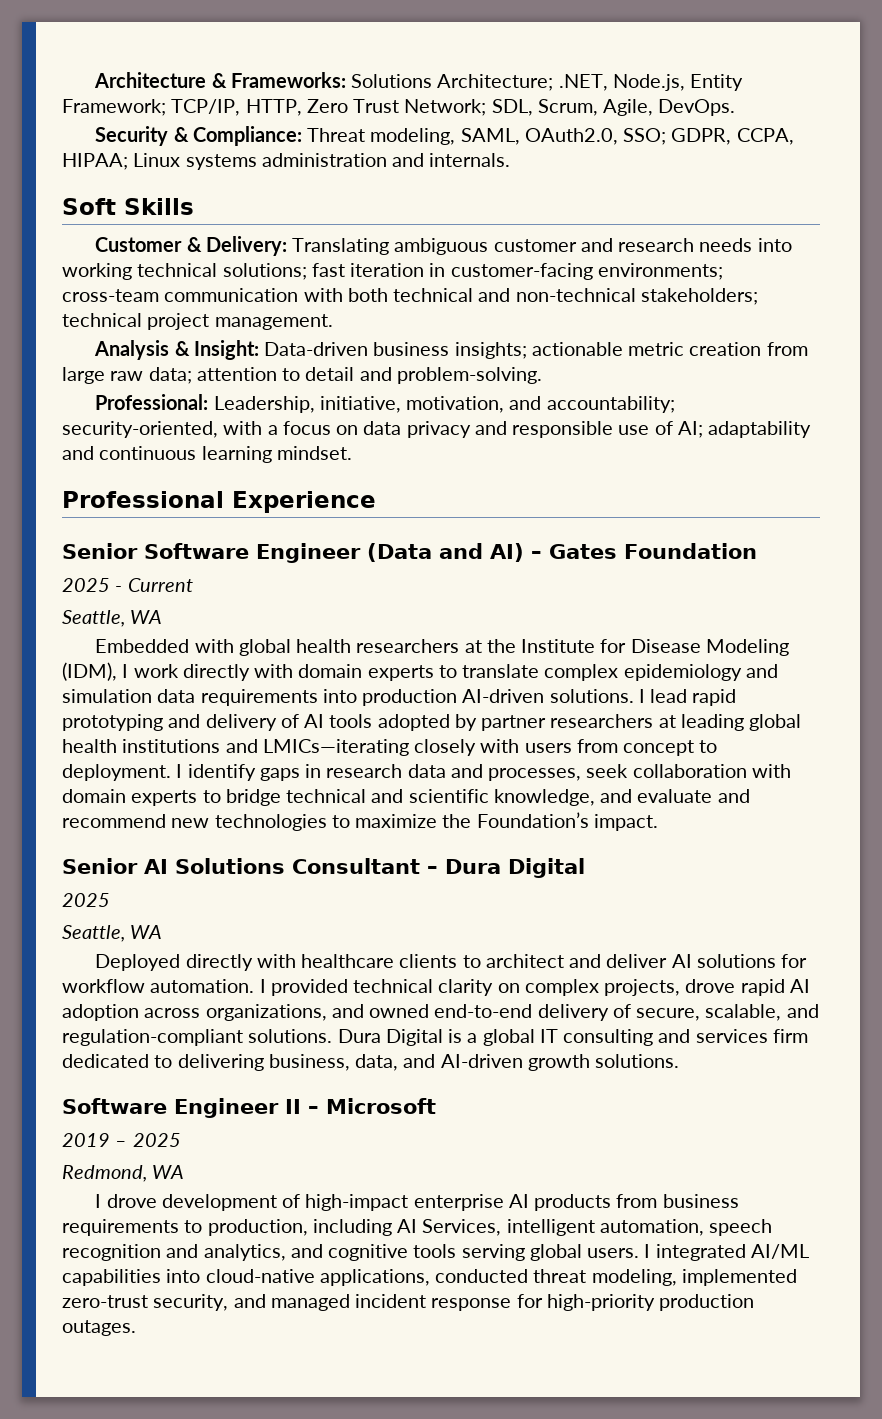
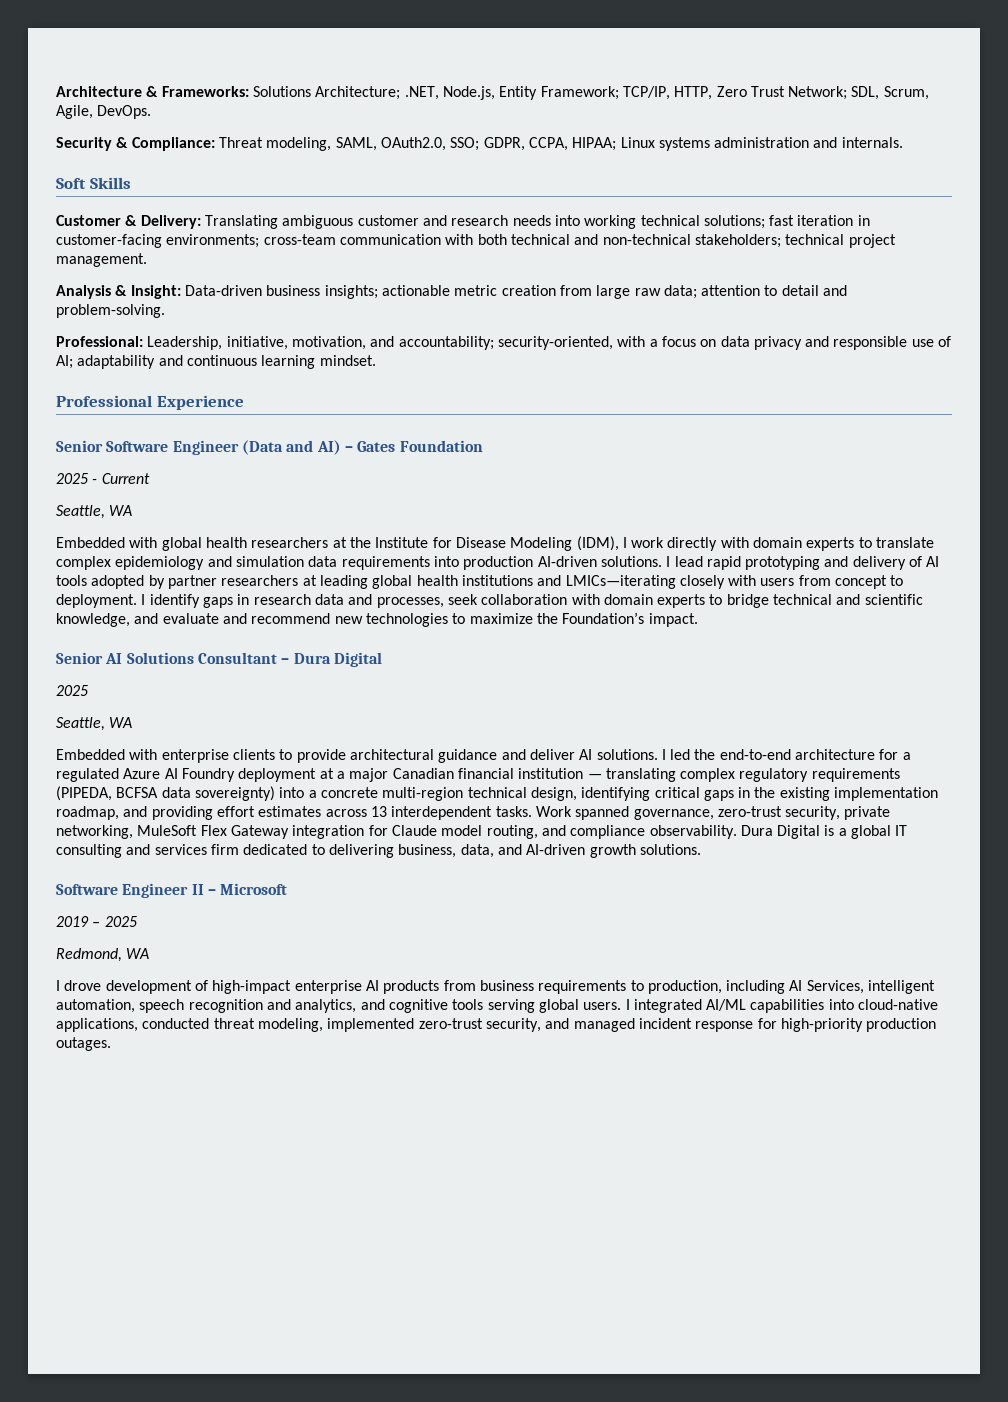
- Deployed directly with healthcare clients to architect and deliver AI solutions for workflow automation. I provided technical clarity on complex projects, drove rapid AI adoption across organizations, and owned end-to-end delivery of secure, scalable, and regulation-compliant solutions.
+ Embedded with enterprise clients to provide architectural guidance and deliver AI solutions. I led the end-to-end architecture for a regulated Azure AI Foundry deployment at a major Canadian financial institution — translating complex regulatory requirements (PIPEDA, BCFSA data sovereignty) into a concrete multi-region technical design, identifying critical gaps in the existing implementation roadmap, and providing effort estimates across 13 interdependent tasks. Work spanned governance, zero-trust security, private networking, MuleSoft Flex Gateway integration for Claude model routing, and compliance observability.

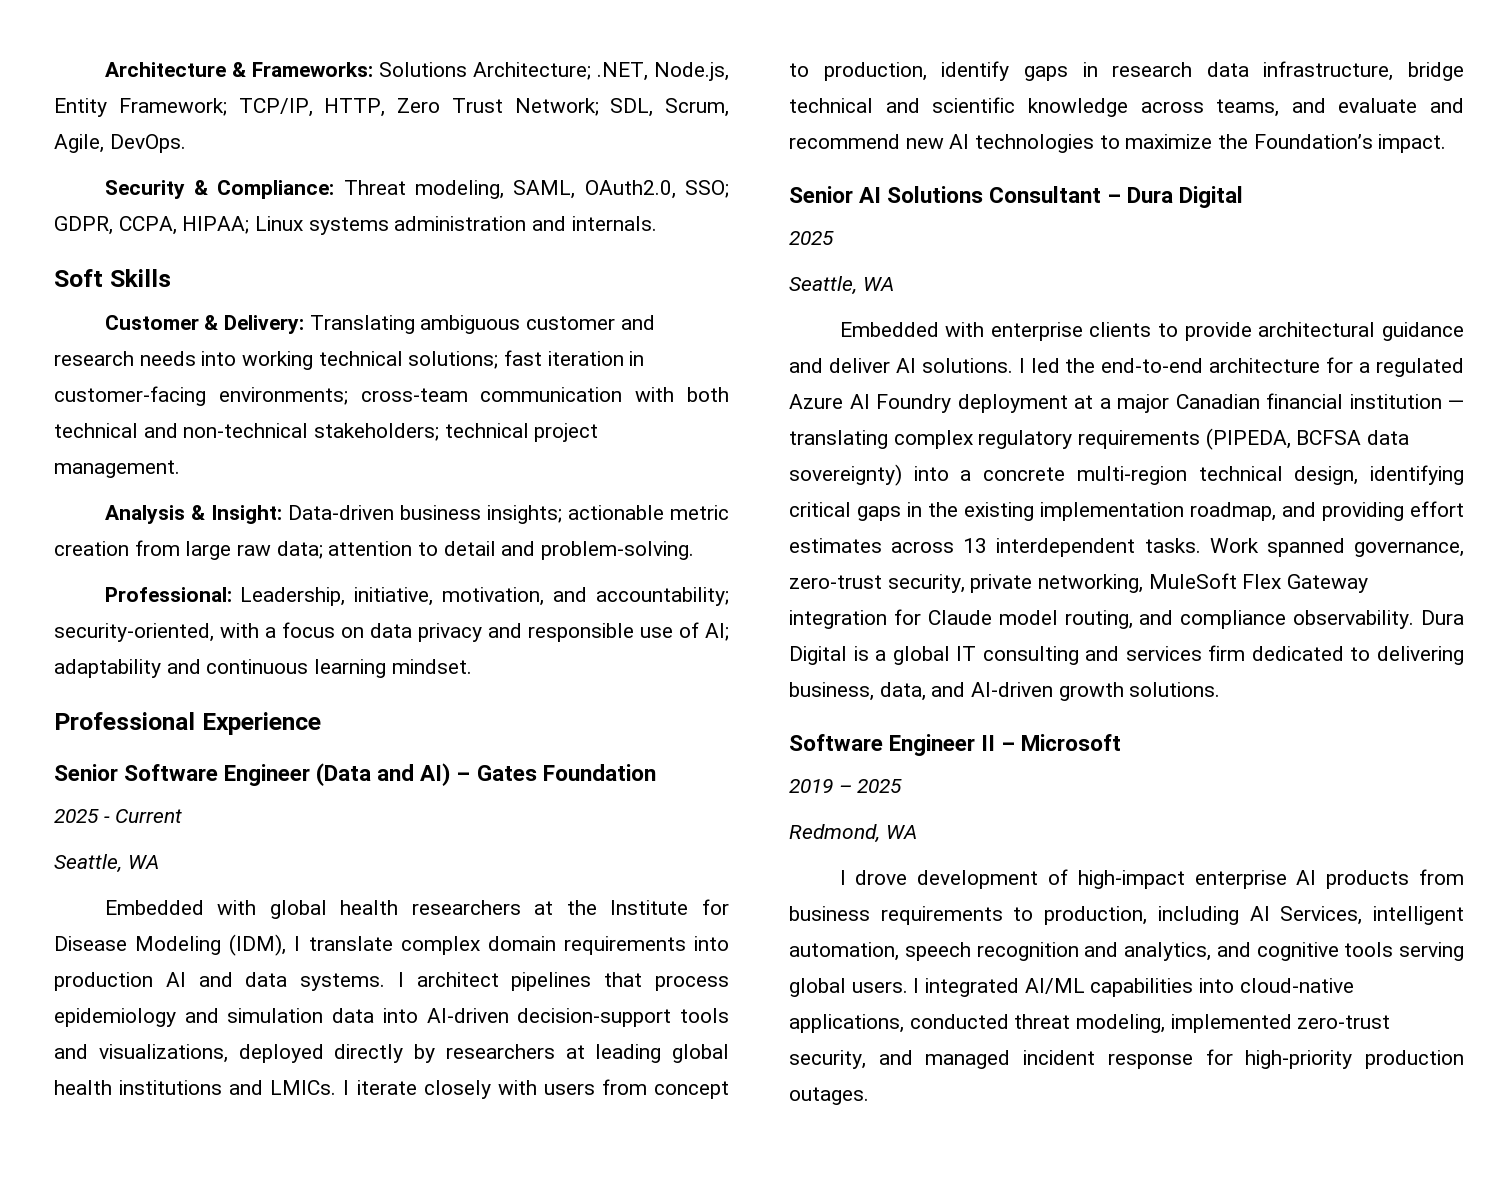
- Embedded with global health researchers at the Institute for Disease Modeling (IDM), I work directly with domain experts to translate complex epidemiology and simulation data requirements into production AI-driven solutions. I lead rapid prototyping and delivery of AI tools adopted by partner researchers at leading global health institutions and LMICs—iterating closely with users from concept to deployment. I identify gaps in research data and processes, seek collaboration with domain experts to bridge technical and scientific knowledge, and evaluate and recommend new technologies to maximize the Foundation’s impact.
+ Embedded with global health researchers at the Institute for Disease Modeling (IDM), I translate complex domain requirements into production AI and data systems. I architect pipelines that process epidemiology and simulation data into AI-driven decision-support tools and visualizations, deployed directly by researchers at leading global health institutions and LMICs. I iterate closely with users from concept to production, identify gaps in research data infrastructure, bridge technical and scientific knowledge across teams, and evaluate and recommend new AI technologies to maximize the Foundation’s impact.

